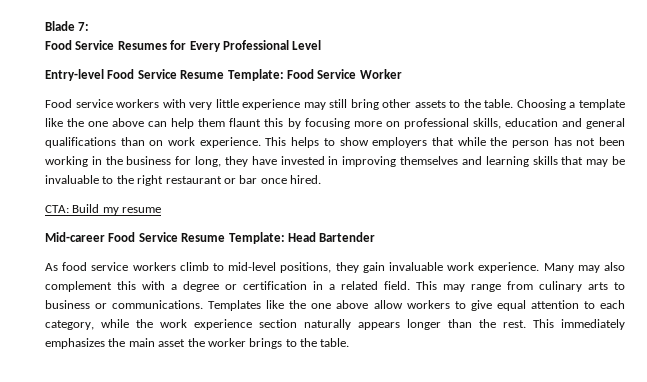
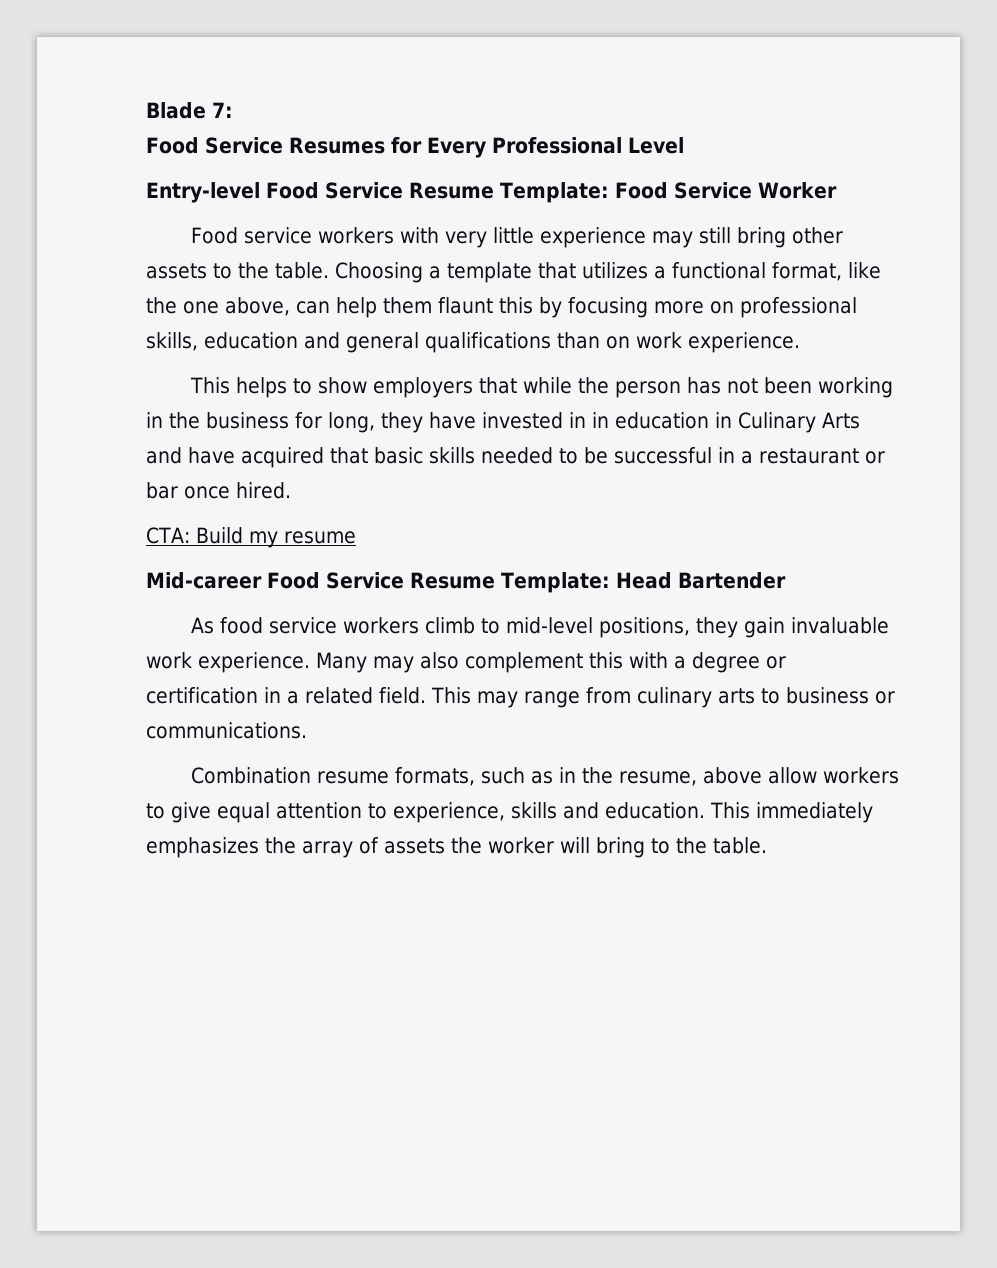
- Choosing a template like the one above can help them flaunt this by focusing more on professional skills, education and general qualifications than on work experience. This helps to show employers that while the person has not been working in the business for long, they have invested in improving themselves and learning skills that may be invaluable to the right restaurant or bar once hired.
+ Choosing a template that utilizes a functional format, like the one above, can help them flaunt this by focusing more on professional skills, education and general qualifications than on work experience.
+ This helps to show employers that while the person has not been working in the business for long, they have invested in in education in Culinary Arts and have acquired that basic skills needed to be successful in a restaurant or bar once hired.
- This may range from culinary arts to business or communications. Templates like the one above allow workers to give equal attention to each category, while the work experience section naturally appears longer than the rest. This immediately emphasizes the main asset the worker brings to the table.
+ This may range from culinary arts to business or communications.
+ Combination resume formats, such as in the resume, above allow workers to give equal attention to experience, skills and education. This immediately emphasizes the array of assets the worker will bring to the table.

